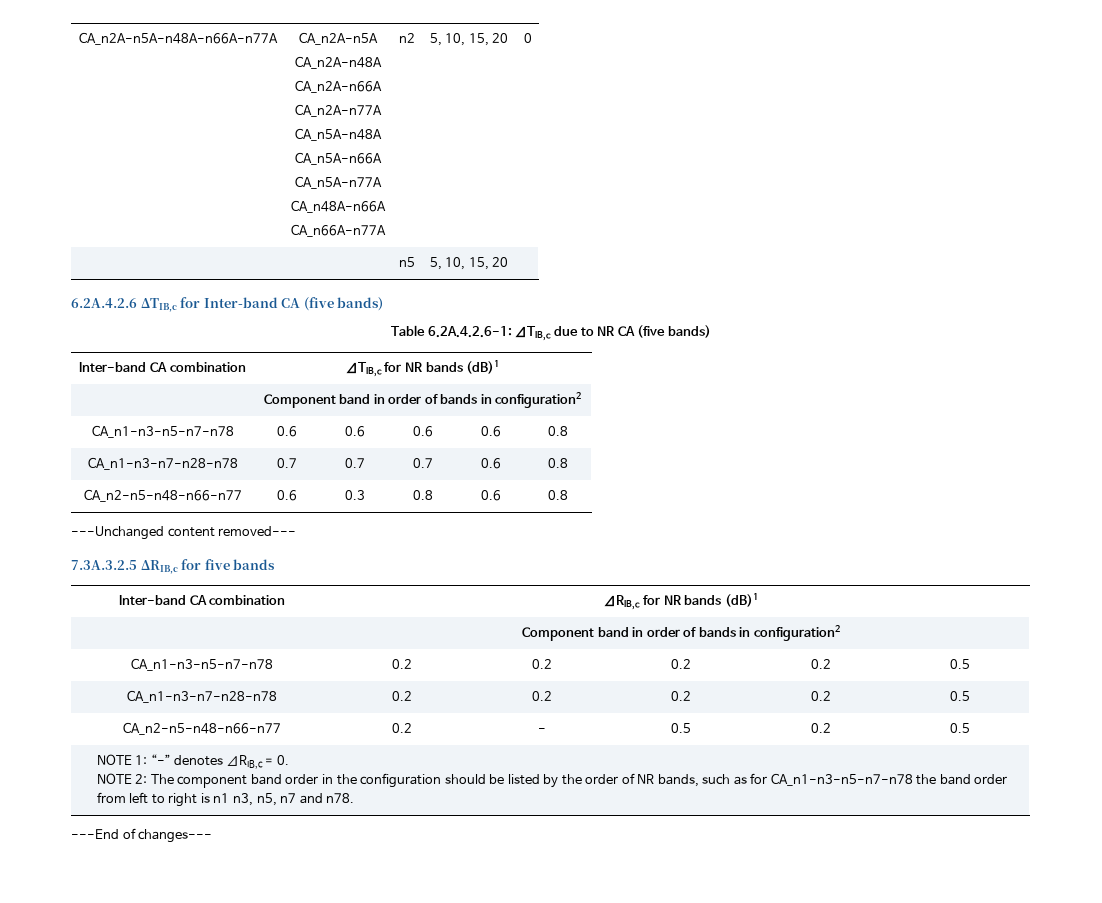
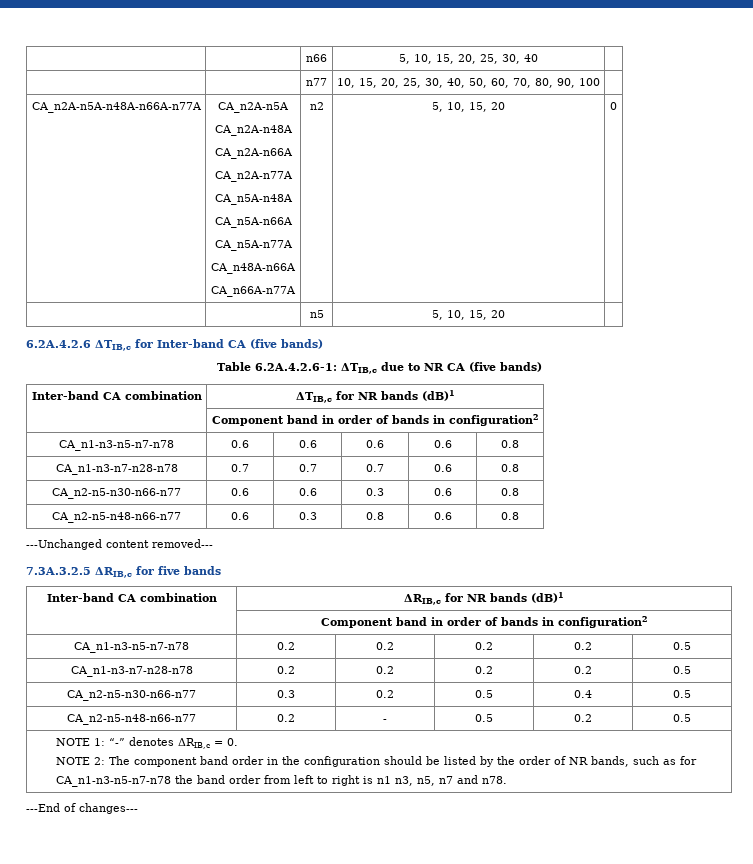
+ | | n66 | 5, 10, 15, 20, 25, 30, 40 |
+ | | n77 | 10, 15, 20, 25, 30, 40, 50, 60, 70, 80, 90, 100 |
+ CA_n2-n5-n30-n66-n77 | 0.6 | 0.6 | 0.3 | 0.6 | 0.8
+ CA_n2-n5-n30-n66-n77 | 0.3 | 0.2 | 0.5 | 0.4 | 0.5

